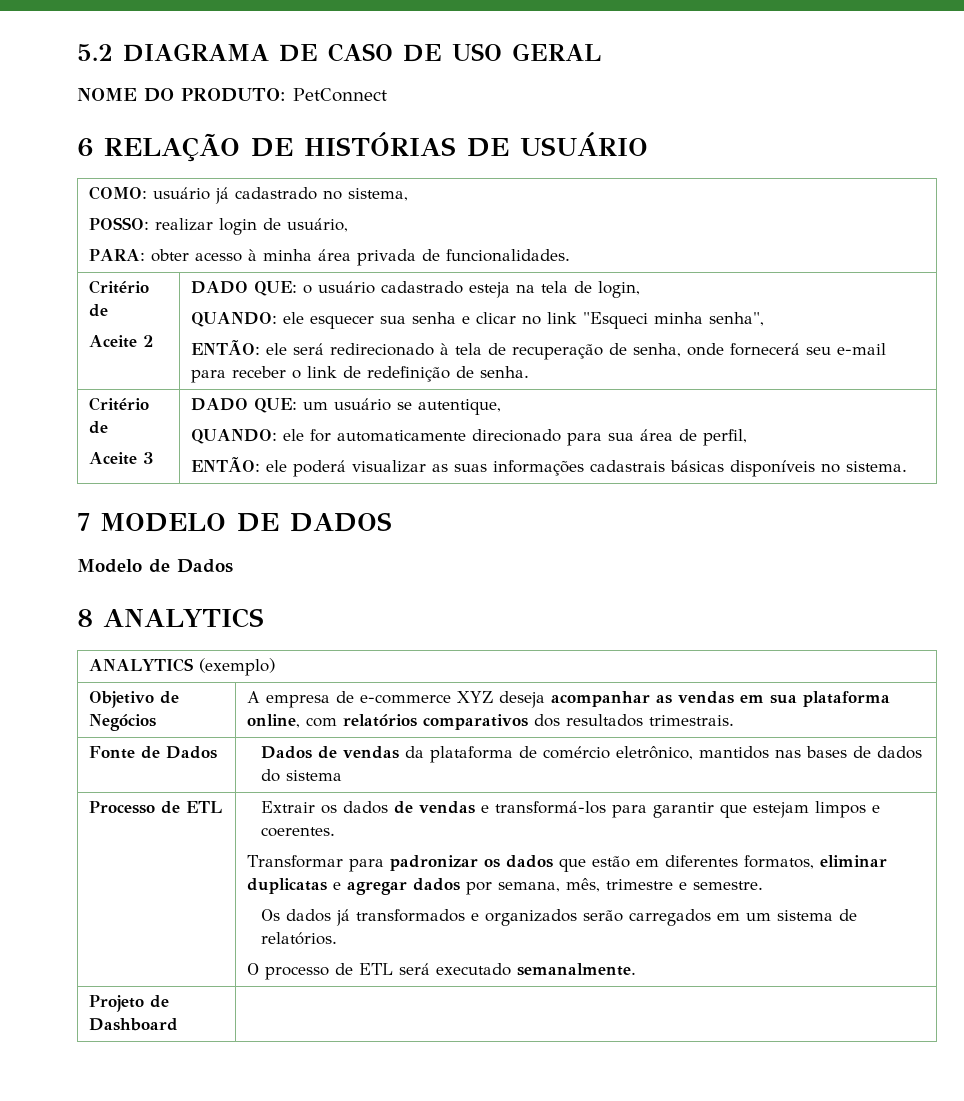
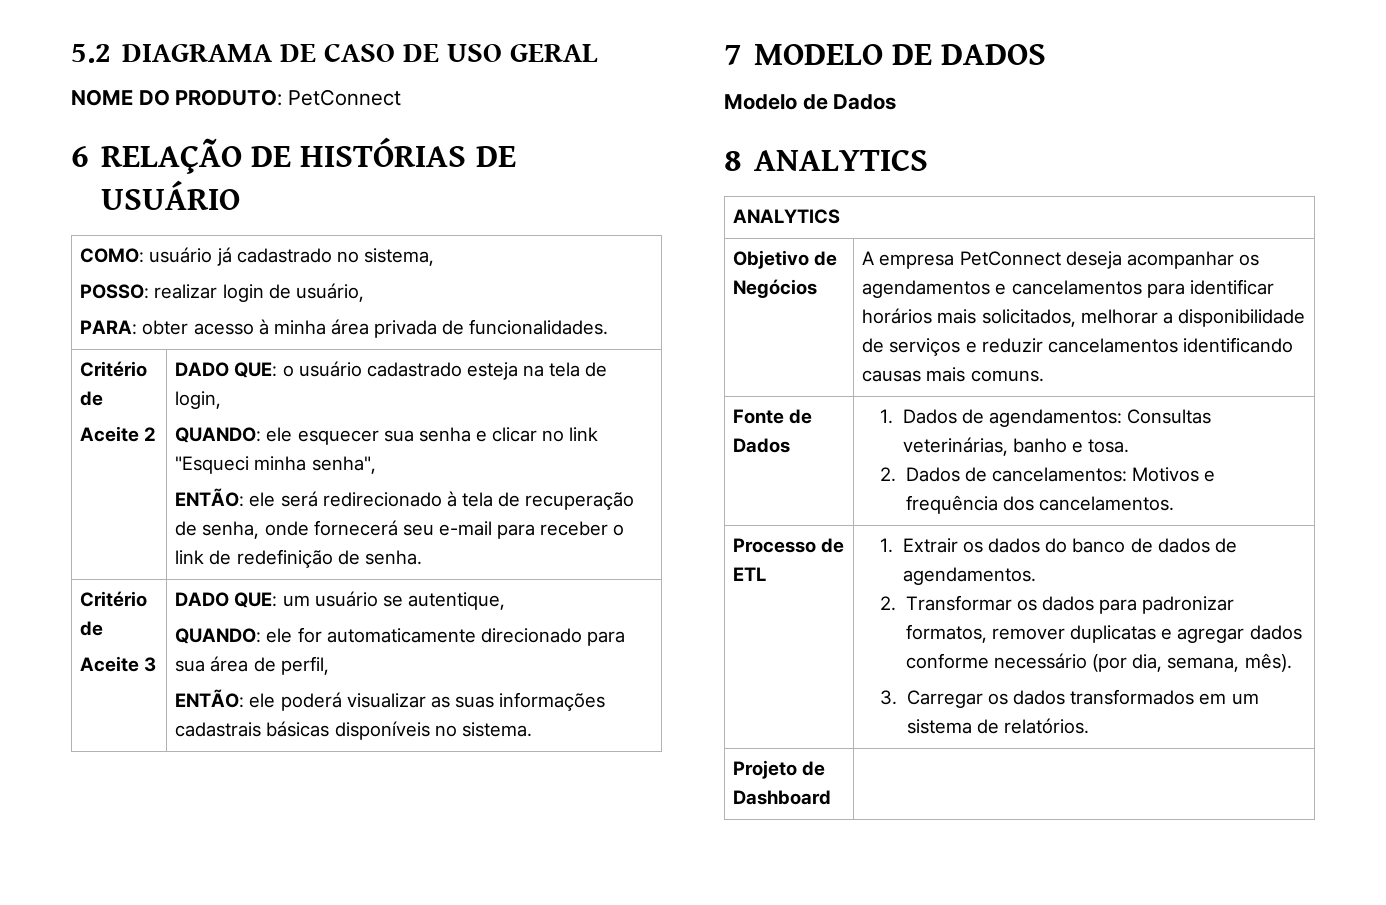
  8 ANALYTICS
- ANALYTICS (exemplo)
+ ANALYTICS
- Objetivo de Negócios | A empresa de e-commerce XYZ deseja acompanhar as vendas em sua plataforma online, com relatórios comparativos dos resultados trimestrais.
+ Objetivo de Negócios | A empresa PetConnect deseja acompanhar os agendamentos e cancelamentos para identificar horários mais solicitados, melhorar a disponibilidade de serviços e reduzir cancelamentos identificando causas mais comuns.
- Fonte de Dados | Dados de vendas da plataforma de comércio eletrônico, mantidos nas bases de dados do sistema
+ Fonte de Dados | 1. Dados de agendamentos: Consultas veterinárias, banho e tosa.
+ 2. Dados de cancelamentos: Motivos e frequência dos cancelamentos.
- Extrair os dados de vendas e transformá-los para garantir que estejam limpos e coerentes.
- Transformar para padronizar os dados que estão em diferentes formatos, eliminar duplicatas e agregar dados por semana, mês, trimestre e semestre.
- Os dados já transformados e organizados serão carregados em um sistema de relatórios.
+ 1. Extrair os dados do banco de dados de agendamentos.
+ 2. Transformar os dados para padronizar formatos, remover duplicatas e agregar dados conforme necessário (por dia, semana, mês).
+ 3. Carregar os dados transformados em um sistema de relatórios.
- O processo de ETL será executado semanalmente.

